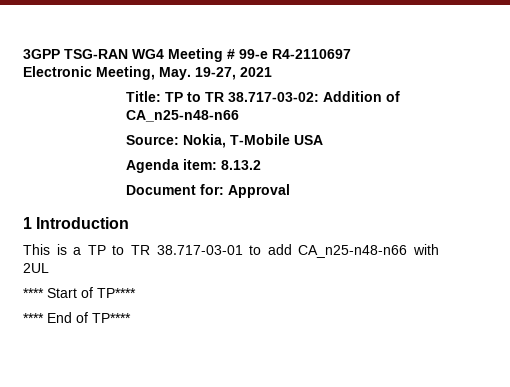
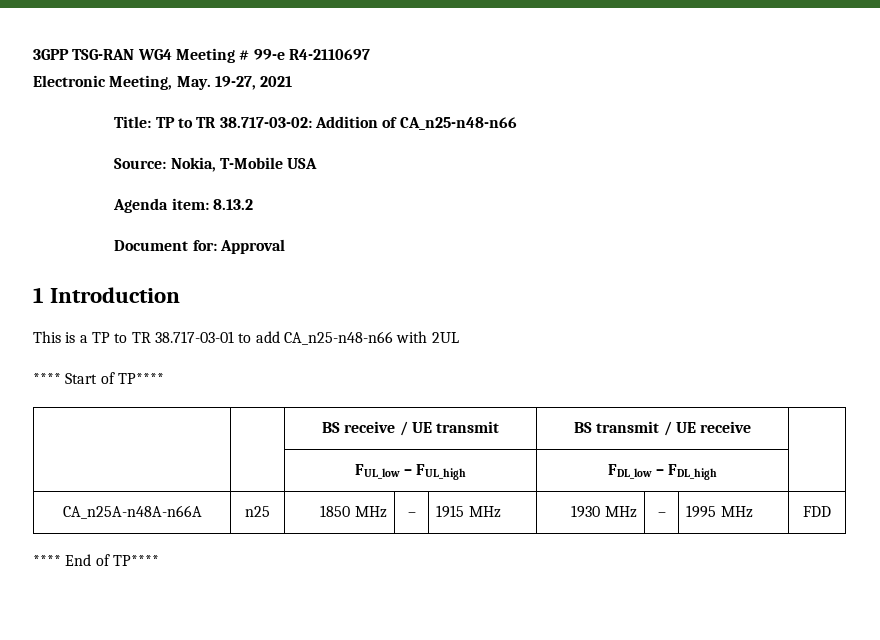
+ | | BS receive / UE transmit | BS transmit / UE receive |
+ | | FUL_low – FUL_high | FDL_low – FDL_high |
+ CA_n25A-n48A-n66A | n25 | 1850 MHz | – | 1915 MHz | 1930 MHz | – | 1995 MHz | FDD

